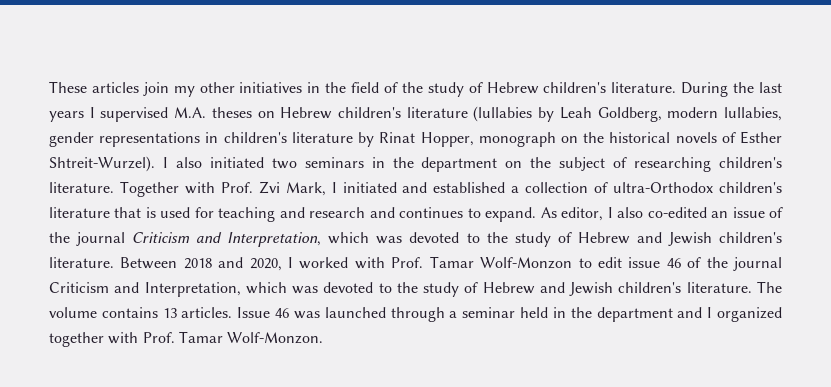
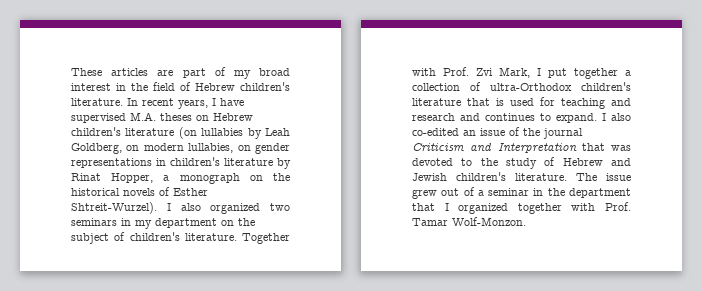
- These articles join my other initiatives in the field of the study of Hebrew children's literature. During the last years I supervised M.A. theses on Hebrew children's literature (lullabies by Leah Goldberg, modern lullabies, gender representations in children's literature by Rinat Hopper, monograph on the historical novels of Esther Shtreit-Wurzel).
+ These articles are part of my broad interest in the field of Hebrew children's literature. In recent years, I have supervised M.A. theses on Hebrew children's literature (on lullabies by Leah Goldberg, on modern lullabies, on gender representations in children's literature by Rinat Hopper, a monograph on the historical novels of Esther Shtreit-Wurzel).
- I also initiated two seminars in the department on the subject of researching children's literature.
+ I also organized two seminars in my department on the subject of children's literature.
- Together with Prof. Zvi Mark, I initiated and established a collection of ultra-Orthodox children's literature that is used for teaching and research and continues to expand.
+ Together with Prof. Zvi Mark, I put together a collection of ultra-Orthodox children's literature that is used for teaching and research and continues to expand.
- As editor, I also co-edited an issue of the journal Criticism and Interpretation, which was devoted to the study of Hebrew and Jewish children's literature. Between 2018 and 2020, I worked with Prof. Tamar Wolf-Monzon to edit issue 46 of the journal Criticism and Interpretation, which was devoted to the study of Hebrew and Jewish children's literature.
+ I also co-edited an issue of the journal Criticism and Interpretation that was devoted to the study of Hebrew and Jewish children's literature.
- The volume contains 13 articles. Issue 46 was launched through a seminar held in the department and I organized together with Prof. Tamar Wolf-Monzon.
+ The issue grew out of a seminar in the department that I organized together with Prof. Tamar Wolf-Monzon.

